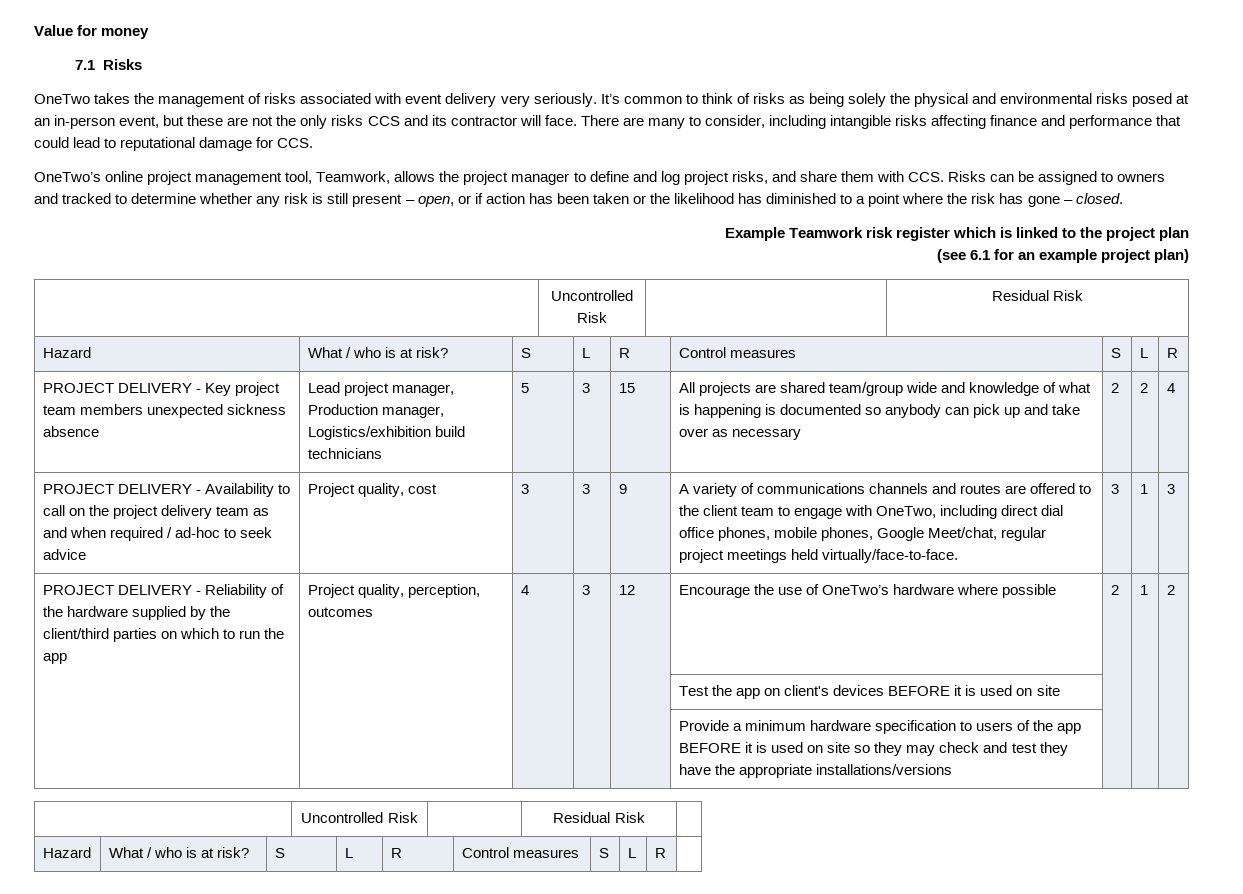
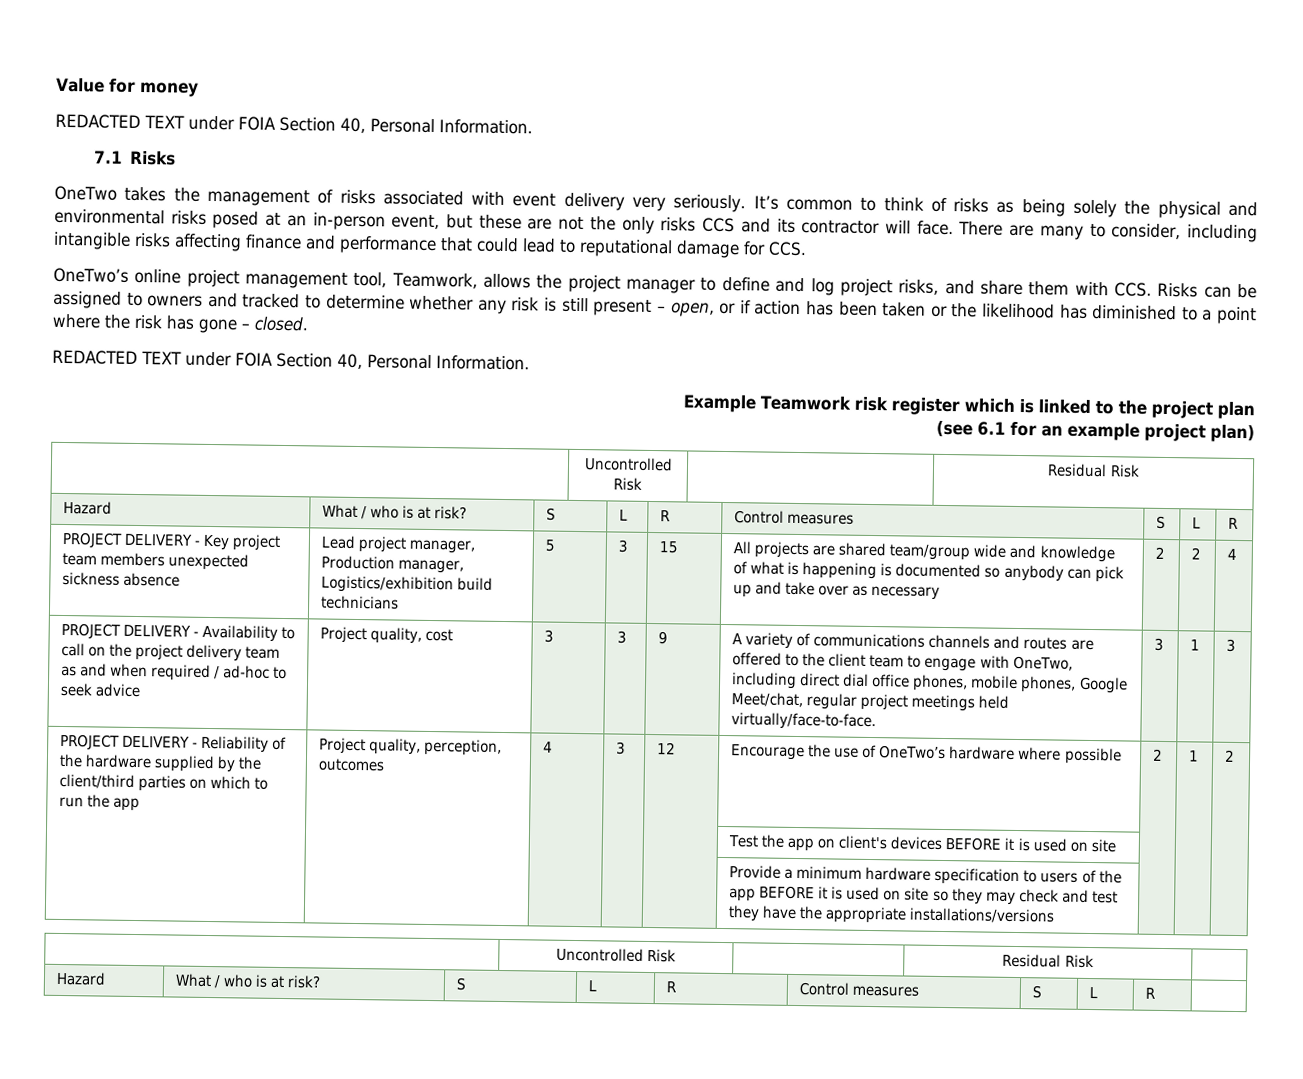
  Value for money
+ REDACTED TEXT under FOIA Section 40, Personal Information.
  OneTwo’s online project management tool, Teamwork, allows the project manager to define and log project risks, and share them with CCS. Risks can be assigned to owners and tracked to determine whether any risk is still present – open, or if action has been taken or the likelihood has diminished to a point where the risk has gone – closed.
+ REDACTED TEXT under FOIA Section 40, Personal Information.

